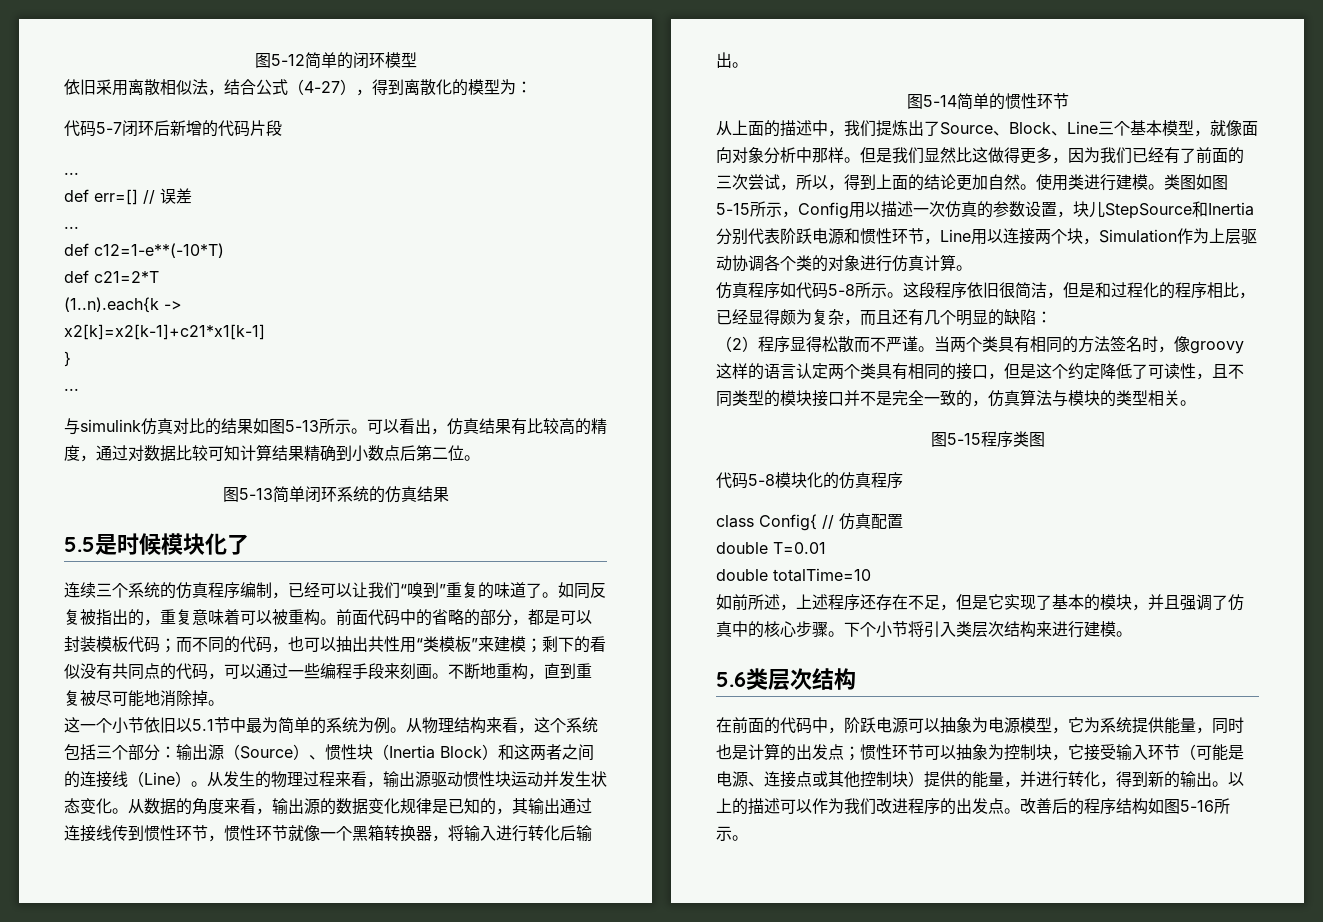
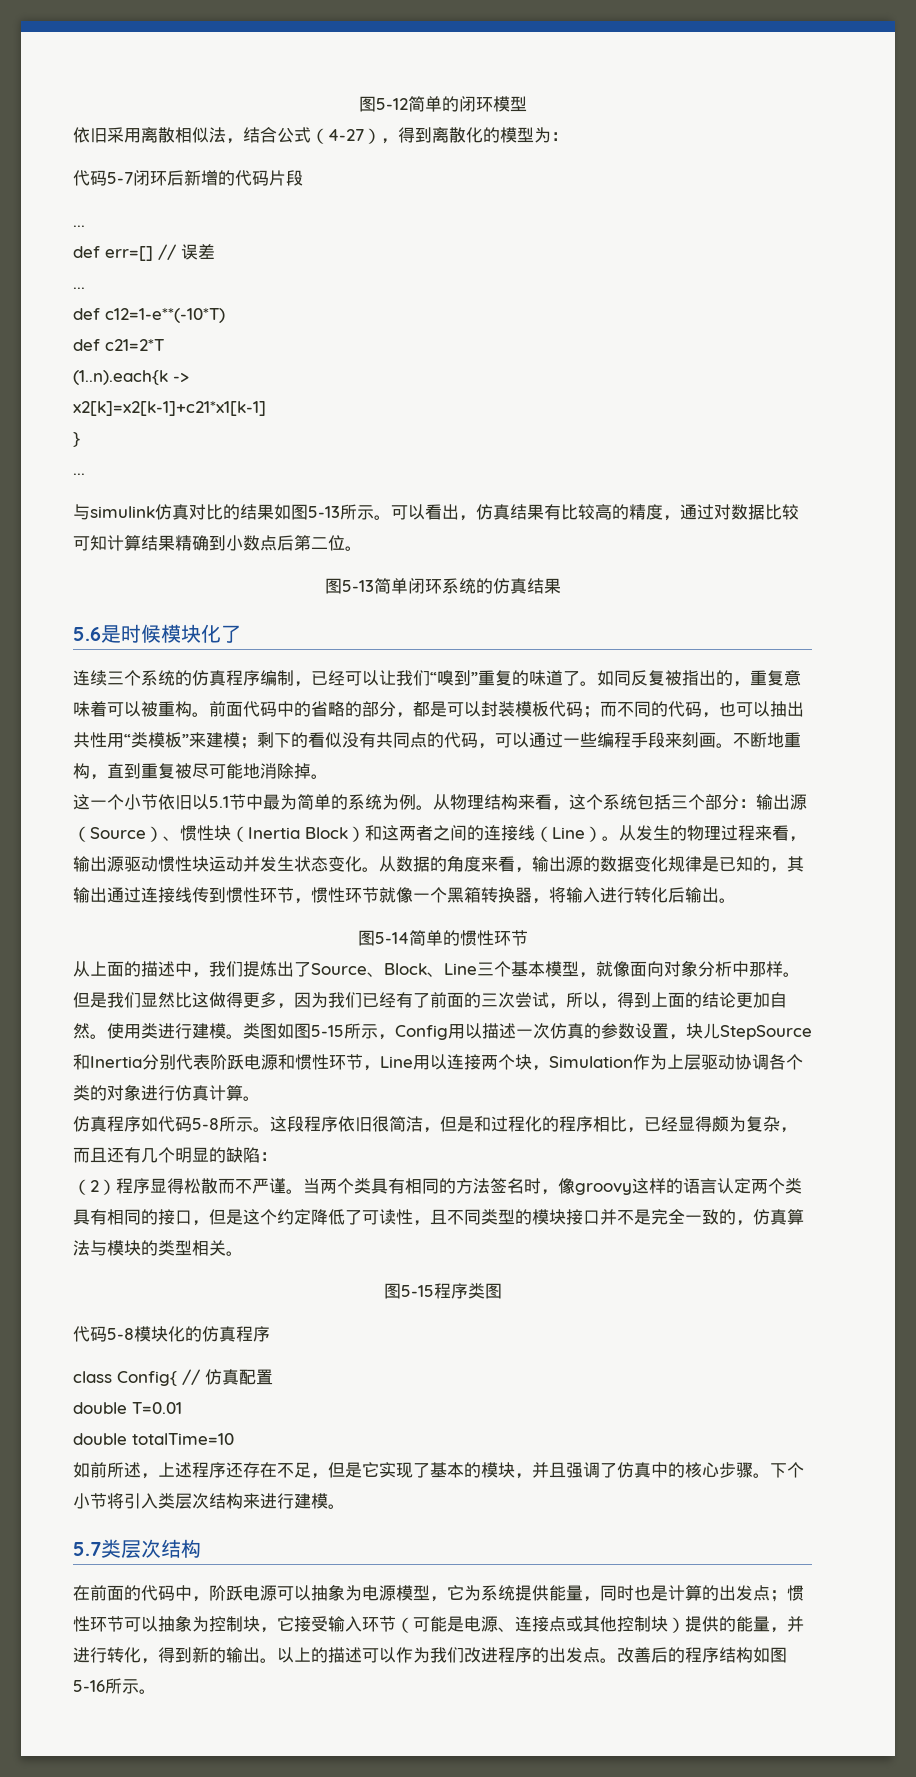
- 5.5是时候模块化了
+ 5.6是时候模块化了
- 5.6类层次结构
+ 5.7类层次结构

